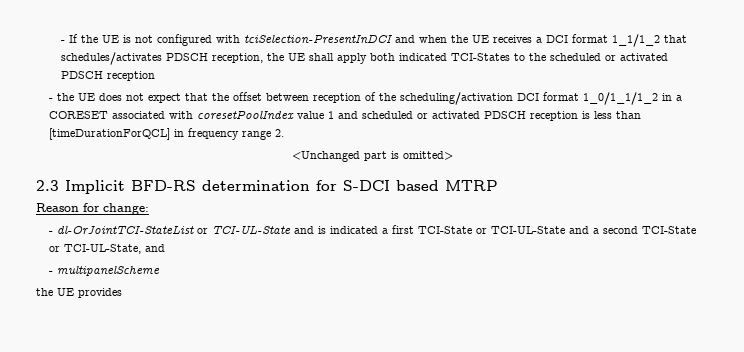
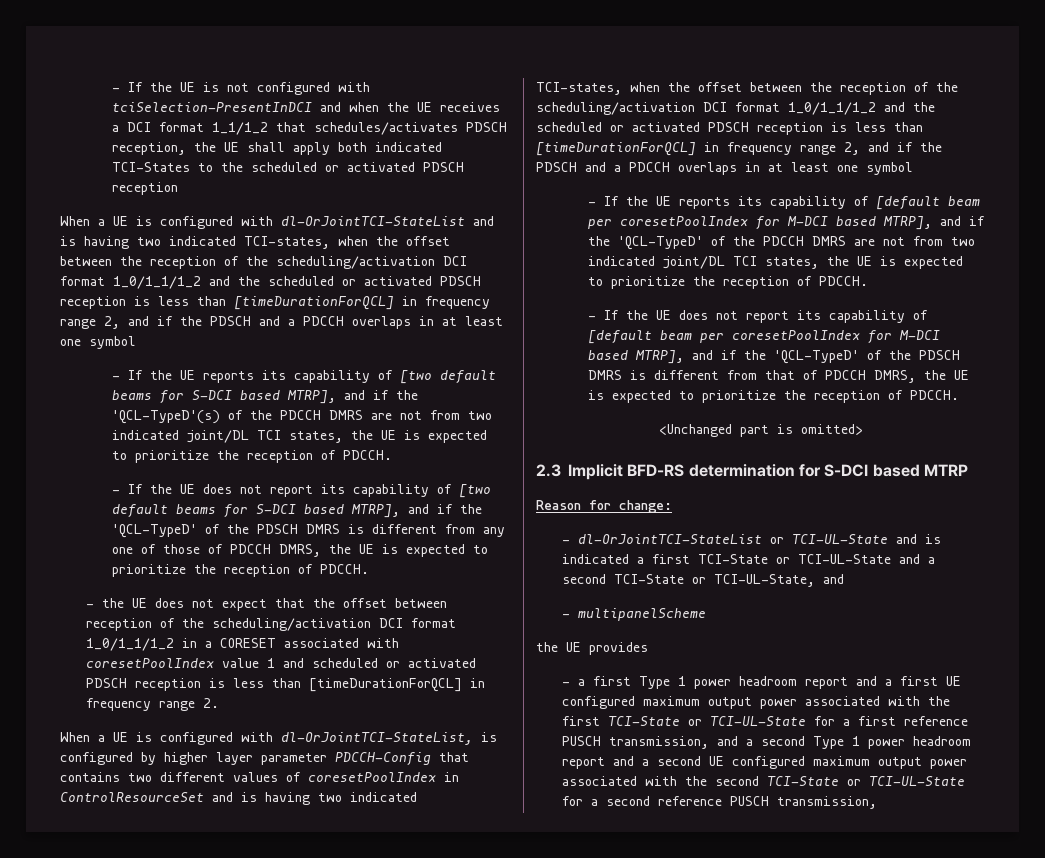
+ When a UE is configured with dl-OrJointTCI-StateList and is having two indicated TCI-states, when the offset between the reception of the scheduling/activation DCI format 1_0/1_1/1_2 and the scheduled or activated PDSCH reception is less than [timeDurationForQCL] in frequency range 2, and if the PDSCH and a PDCCH overlaps in at least one symbol
+ - If the UE reports its capability of [two default beams for S-DCI based MTRP], and if the 'QCL-TypeD'(s) of the PDCCH DMRS are not from two indicated joint/DL TCI states, the UE is expected to prioritize the reception of PDCCH.
+ - If the UE does not report its capability of [two default beams for S-DCI based MTRP], and if the 'QCL-TypeD' of the PDSCH DMRS is different from any one of those of PDCCH DMRS, the UE is expected to prioritize the reception of PDCCH.
+ When a UE is configured with dl-OrJointTCI-StateList, is configured by higher layer parameter PDCCH-Config that contains two different values of coresetPoolIndex in ControlResourceSet and is having two indicated TCI-states, when the offset between the reception of the scheduling/activation DCI format 1_0/1_1/1_2 and the scheduled or activated PDSCH reception is less than [timeDurationForQCL] in frequency range 2, and if the PDSCH and a PDCCH overlaps in at least one symbol
+ - If the UE reports its capability of [default beam per coresetPoolIndex for M-DCI based MTRP], and if the 'QCL-TypeD' of the PDCCH DMRS are not from two indicated joint/DL TCI states, the UE is expected to prioritize the reception of PDCCH.
+ - If the UE does not report its capability of [default beam per coresetPoolIndex for M-DCI based MTRP], and if the 'QCL-TypeD' of the PDSCH DMRS is different from that of PDCCH DMRS, the UE is expected to prioritize the reception of PDCCH.
+ - a first Type 1 power headroom report and a first UE configured maximum output power associated with the first TCI-State or TCI-UL-State for a first reference PUSCH transmission, and a second Type 1 power headroom report and a second UE configured maximum output power associated with the second TCI-State or TCI-UL-State for a second reference PUSCH transmission,

